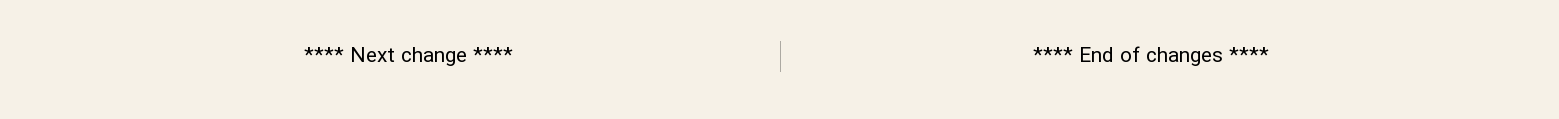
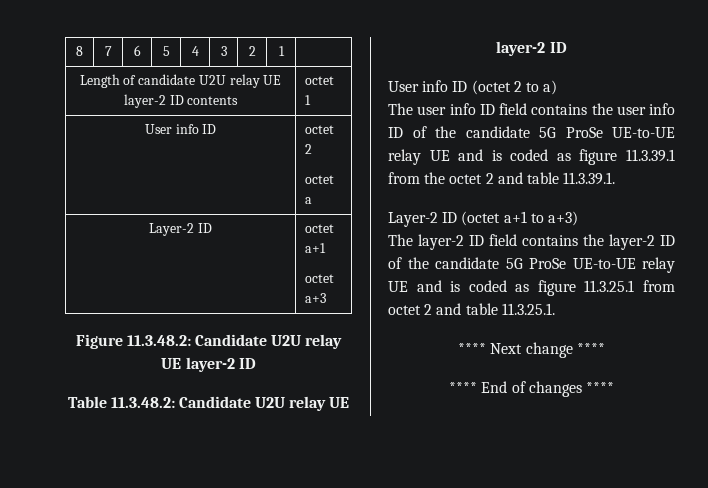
+ 8 | 7 | 6 | 5 | 4 | 3 | 2 | 1 |
+ Length of candidate U2U relay UE layer-2 ID contents | octet 1
+ User info ID | octet 2
+ octet a
+ Layer-2 ID | octet a+1
+ octet a+3
+ Figure 11.3.48.2: Candidate U2U relay UE layer-2 ID
+ Table 11.3.48.2: Candidate U2U relay UE layer-2 ID
+ User info ID (octet 2 to a)
+ The user info ID field contains the user info ID of the candidate 5G ProSe UE-to-UE relay UE and is coded as figure 11.3.39.1 from the octet 2 and table 11.3.39.1.
+ Layer-2 ID (octet a+1 to a+3)
+ The layer-2 ID field contains the layer-2 ID of the candidate 5G ProSe UE-to-UE relay UE and is coded as figure 11.3.25.1 from octet 2 and table 11.3.25.1.

